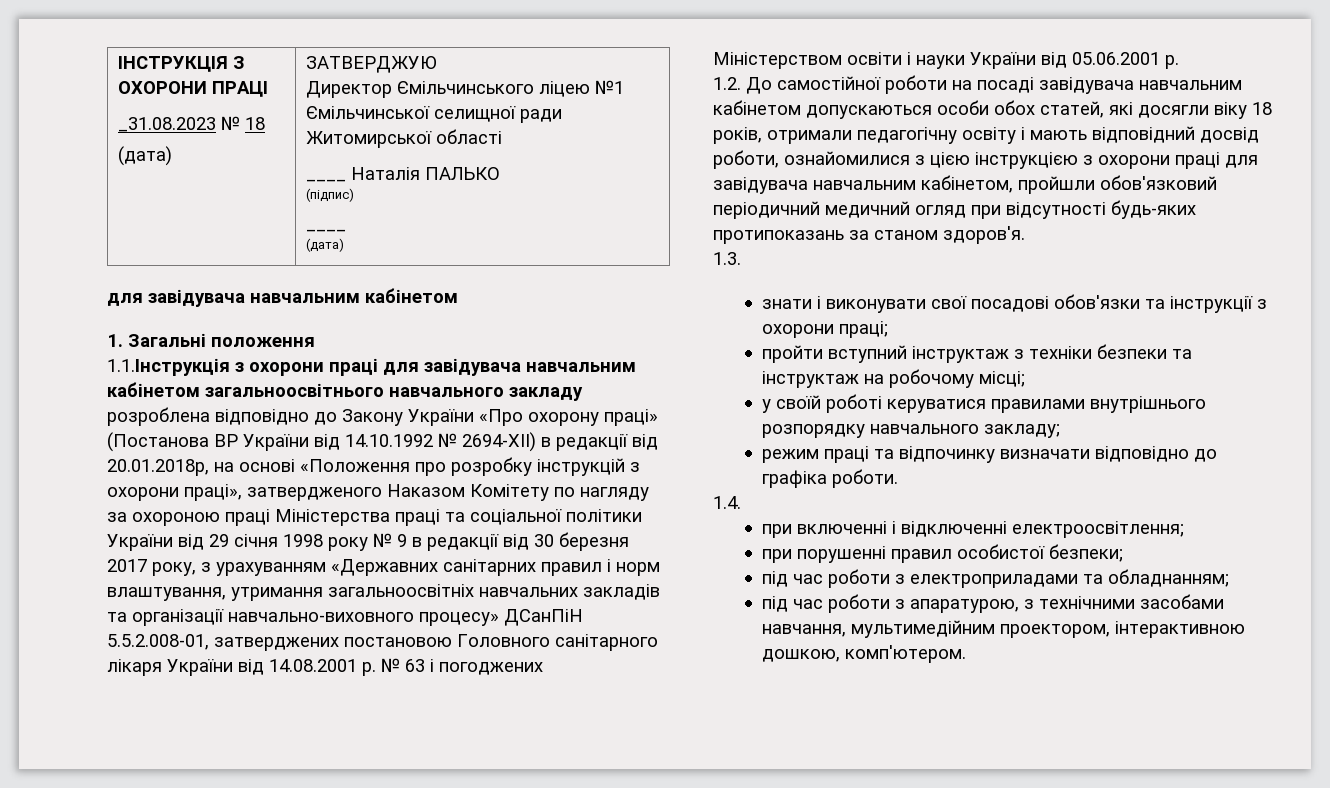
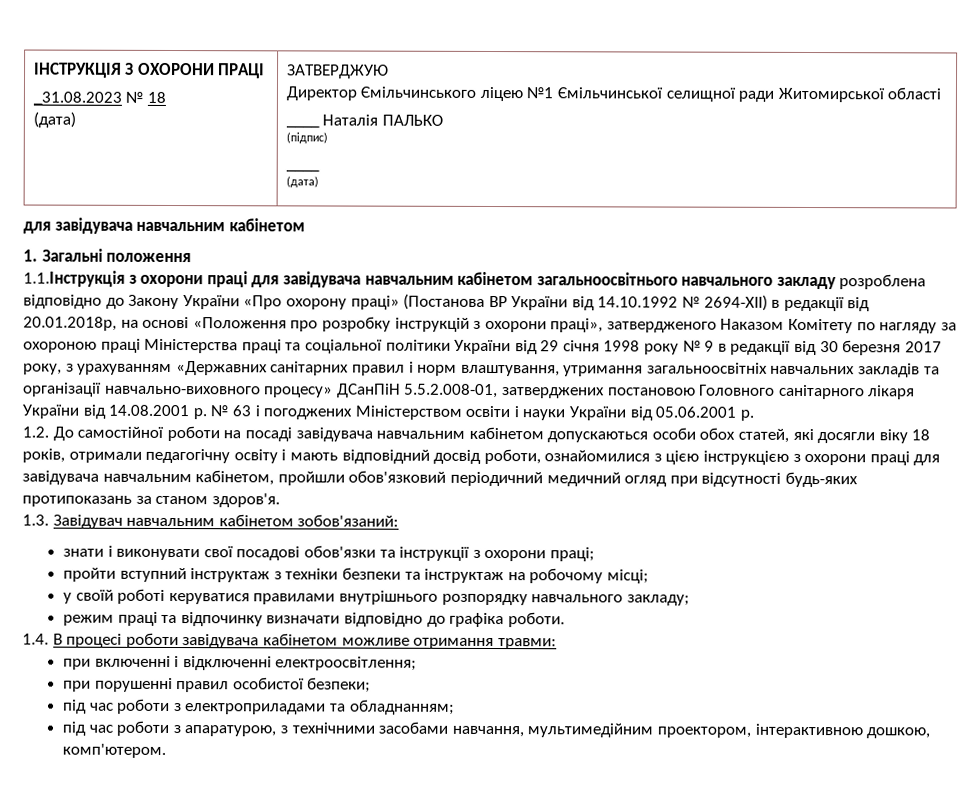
- 1.3.
+ 1.3. Завідувач навчальним кабінетом зобов'язаний:
- 1.4.
+ 1.4. В процесі роботи завідувача кабінетом можливе отримання травми:

